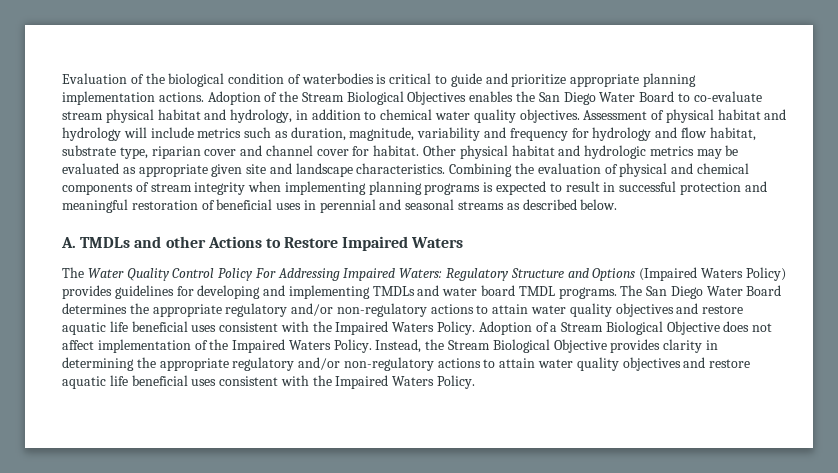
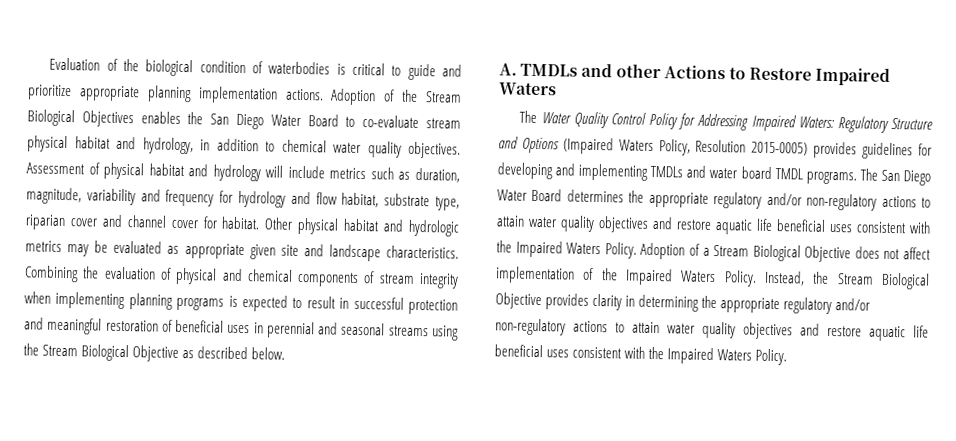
- Combining the evaluation of physical and chemical components of stream integrity when implementing planning programs is expected to result in successful protection and meaningful restoration of beneficial uses in perennial and seasonal streams as described below.
+ Combining the evaluation of physical and chemical components of stream integrity when implementing planning programs is expected to result in successful protection and meaningful restoration of beneficial uses in perennial and seasonal streams using the Stream Biological Objective as described below.
- The Water Quality Control Policy For Addressing Impaired Waters: Regulatory Structure and Options (Impaired Waters Policy) provides guidelines for developing and implementing TMDLs and water board TMDL programs.
+ The Water Quality Control Policy for Addressing Impaired Waters: Regulatory Structure and Options (Impaired Waters Policy, Resolution 2015-0005) provides guidelines for developing and implementing TMDLs and water board TMDL programs.

